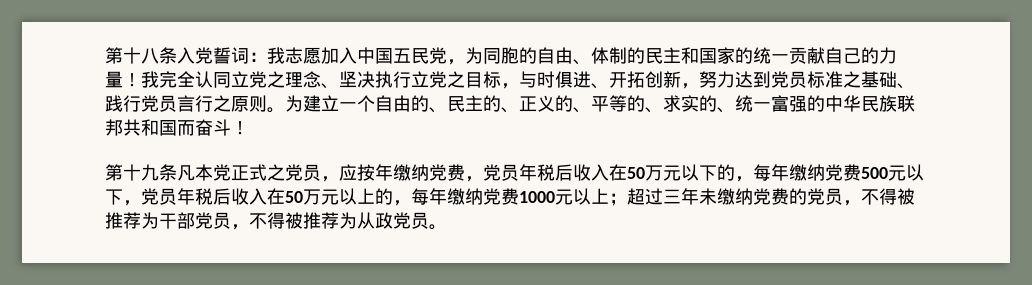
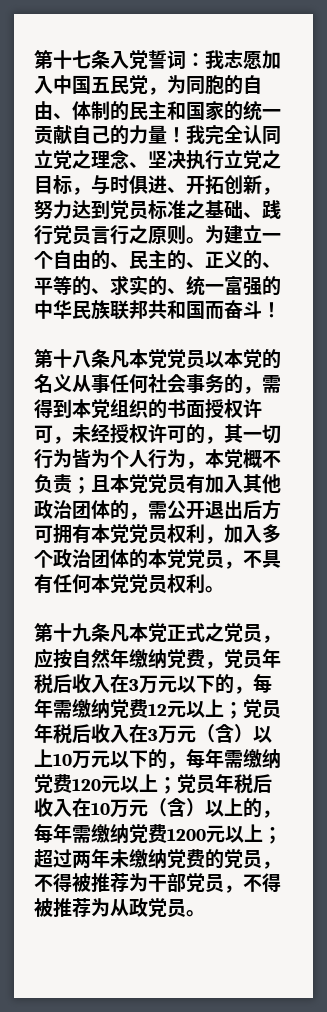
- 第十八条入党誓词：我志愿加入中国五民党，为同胞的自由、体制的民主和国家的统一贡献自己的力量！
+ 第十七条入党誓词：我志愿加入中国五民党，为同胞的自由、体制的民主和国家的统一贡献自己的力量！
- 第十九条凡本党正式之党员，应按年缴纳党费，党员年税后收入在50万元以下的，每年缴纳党费500元以下，党员年税后收入在50万元以上的，每年缴纳党费1000元以上；超过三年未缴纳党费的党员，不得被推荐为干部党员，不得被推荐为从政党员。
+ 第十八条凡本党党员以本党的名义从事任何社会事务的，需得到本党组织的书面授权许可，未经授权许可的，其一切行为皆为个人行为，本党概不负责；且本党党员有加入其他政治团体的，需公开退出后方可拥有本党党员权利，加入多个政治团体的本党党员，不具有任何本党党员权利。
+ 第十九条凡本党正式之党员，应按自然年缴纳党费，党员年税后收入在3万元以下的，每年需缴纳党费12元以上；党员年税后收入在3万元（含）以上10万元以下的，每年需缴纳党费120元以上；党员年税后收入在10万元（含）以上的，每年需缴纳党费1200元以上；超过两年未缴纳党费的党员，不得被推荐为干部党员，不得被推荐为从政党员。

